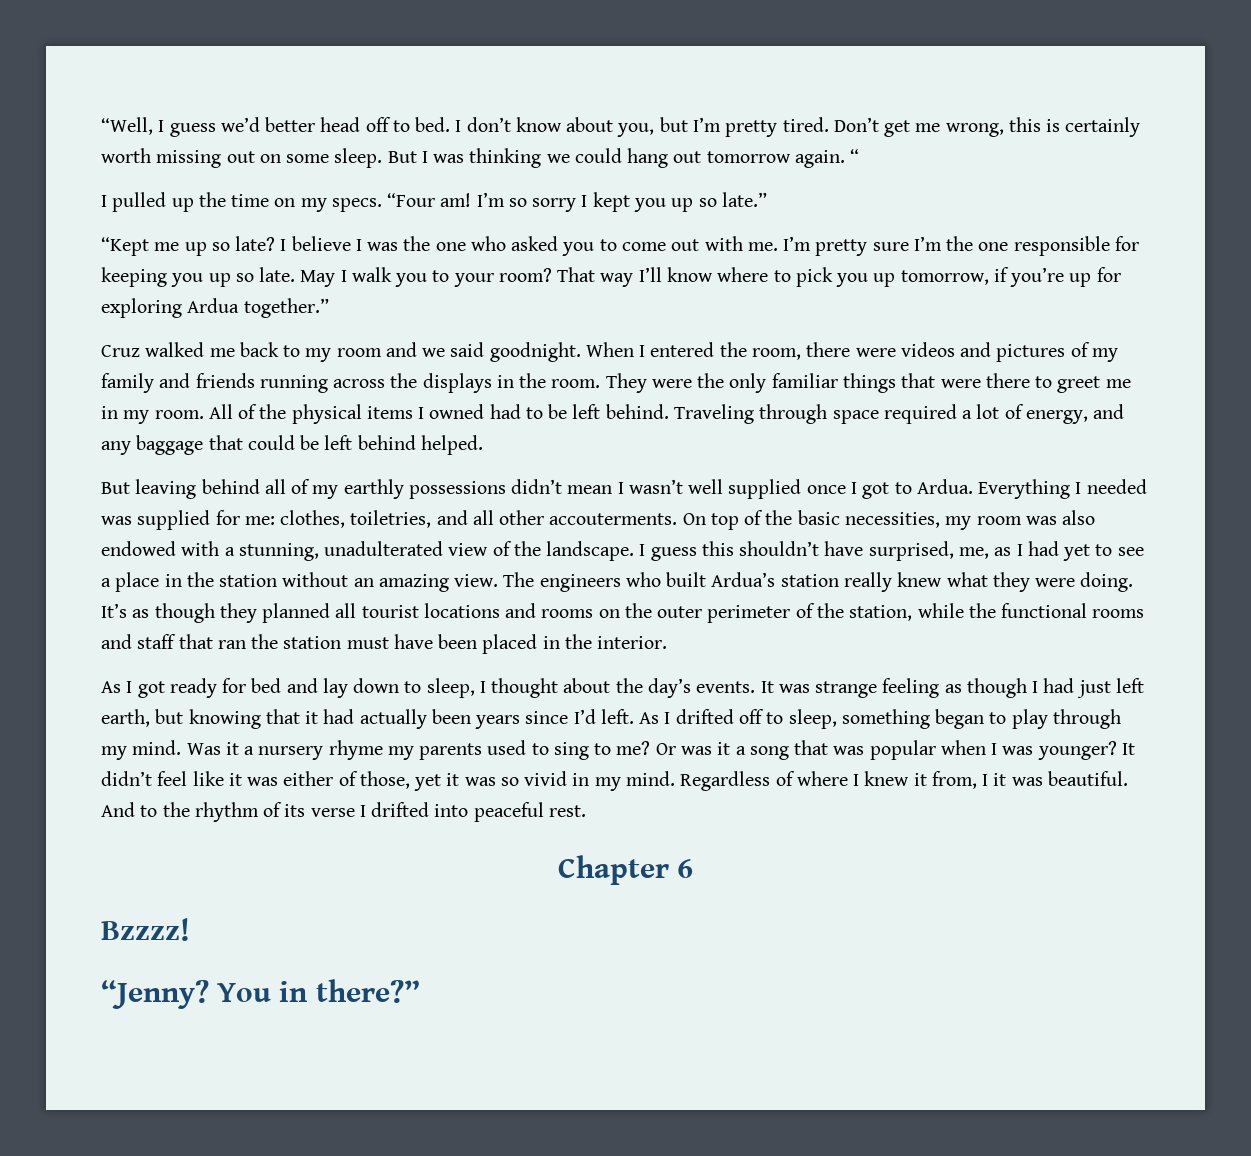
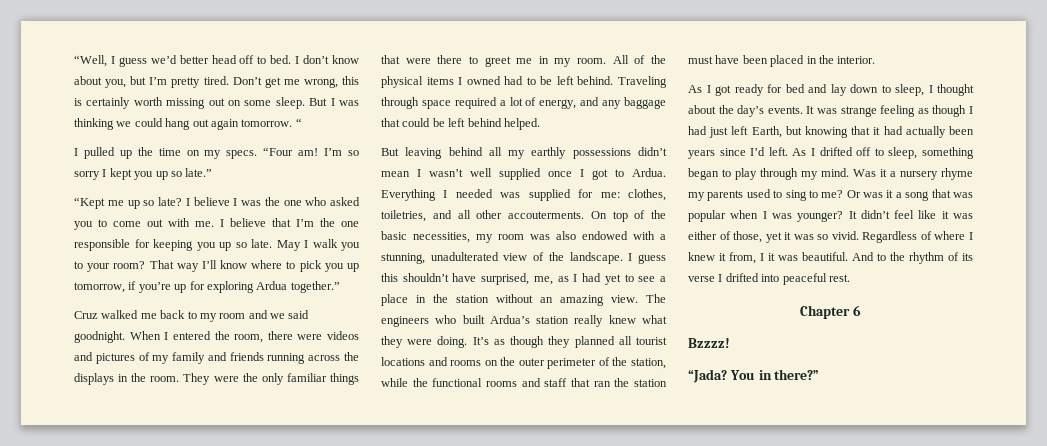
- But I was thinking we could hang out tomorrow again.
+ But I was thinking we could hang out again tomorrow.
- I’m pretty sure I’m the one responsible for keeping you up so late.
+ I believe that I’m the one responsible for keeping you up so late.
- But leaving behind all of my earthly possessions didn’t mean I wasn’t well supplied once I got to Ardua.
+ But leaving behind all my earthly possessions didn’t mean I wasn’t well supplied once I got to Ardua.
- It was strange feeling as though I had just left earth, but knowing that it had actually been years since I’d left.
+ It was strange feeling as though I had just left Earth, but knowing that it had actually been years since I’d left.
- It didn’t feel like it was either of those, yet it was so vivid in my mind.
+ It didn’t feel like it was either of those, yet it was so vivid.
- “Jenny?
+ “Jada?

